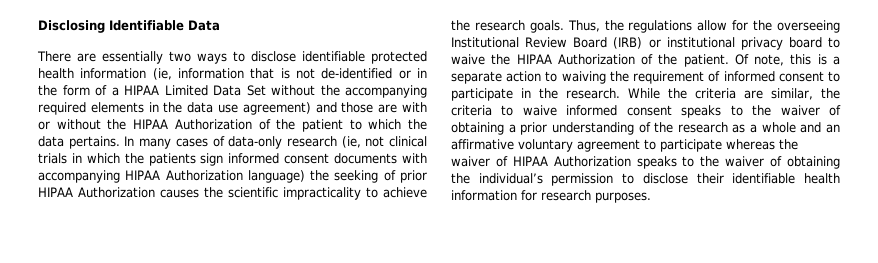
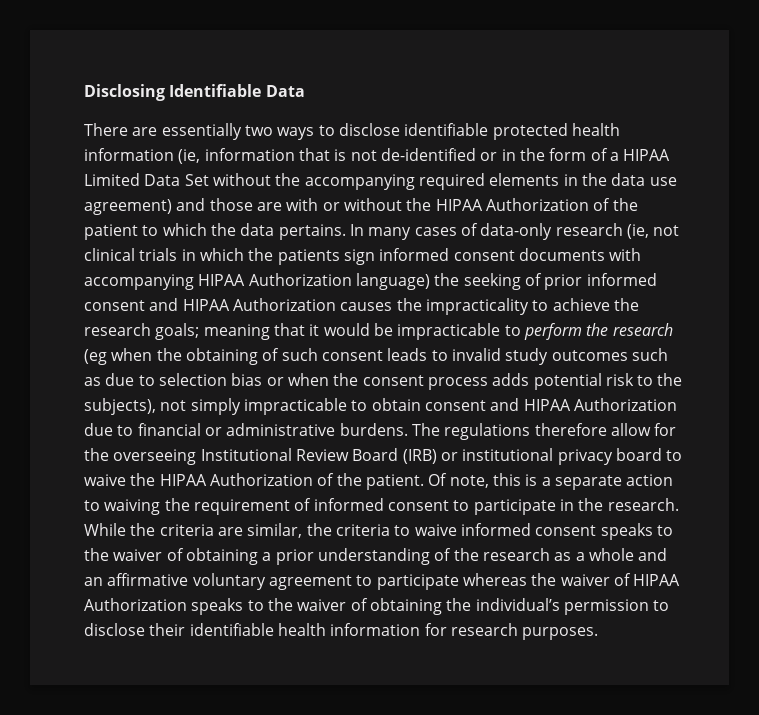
- In many cases of data-only research (ie, not clinical trials in which the patients sign informed consent documents with accompanying HIPAA Authorization language) the seeking of prior HIPAA Authorization causes the scientific impracticality to achieve the research goals. Thus, the regulations allow for the overseeing Institutional Review Board (IRB) or institutional privacy board to waive the HIPAA Authorization of the patient.
+ In many cases of data-only research (ie, not clinical trials in which the patients sign informed consent documents with accompanying HIPAA Authorization language) the seeking of prior informed consent and HIPAA Authorization causes the impracticality to achieve the research goals; meaning that it would be impracticable to perform the research (eg when the obtaining of such consent leads to invalid study outcomes such as due to selection bias or when the consent process adds potential risk to the subjects), not simply impracticable to obtain consent and HIPAA Authorization due to financial or administrative burdens. The regulations therefore allow for the overseeing Institutional Review Board (IRB) or institutional privacy board to waive the HIPAA Authorization of the patient.

